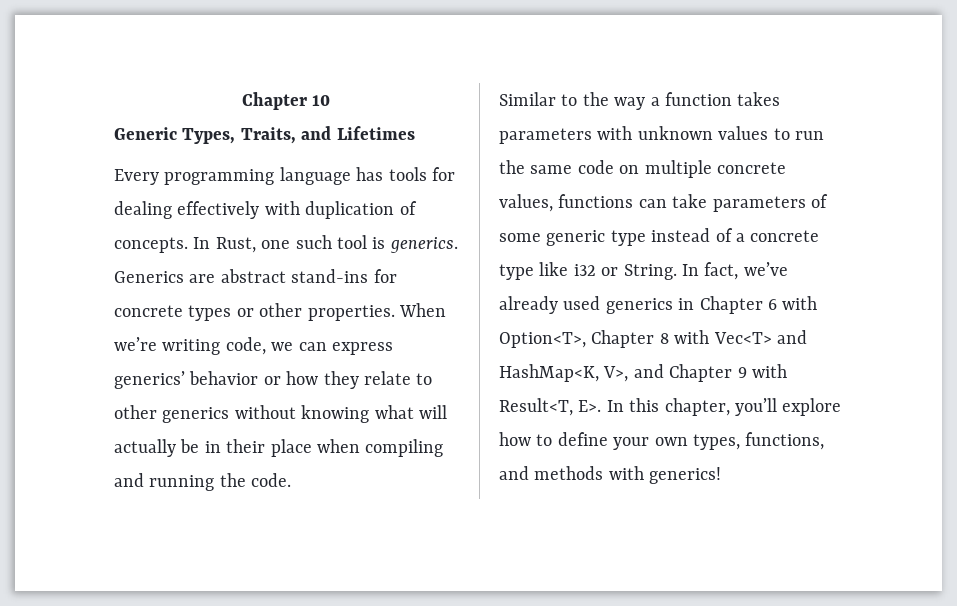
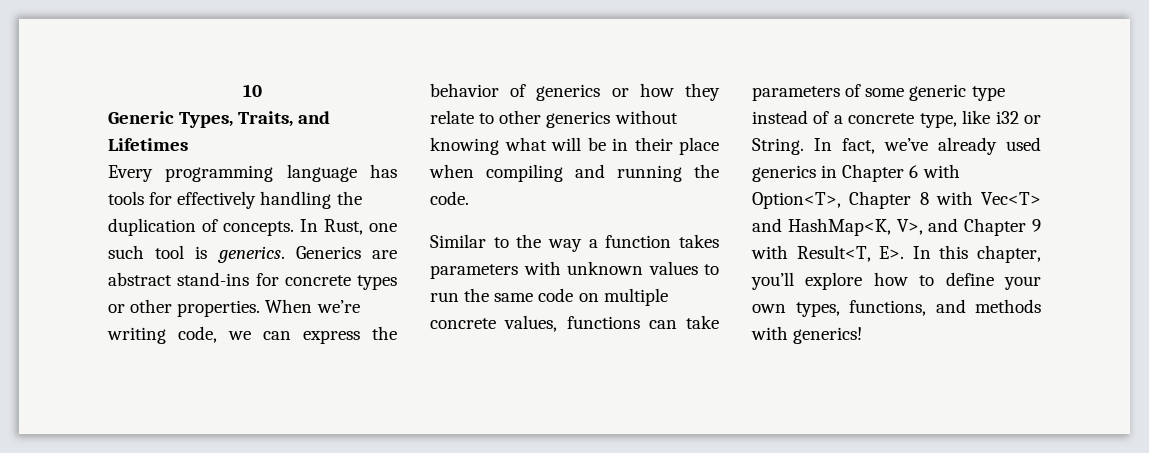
- Chapter 10
+ 10
- Every programming language has tools for dealing effectively with duplication of concepts.
+ Every programming language has tools for effectively handling the duplication of concepts.
- When we’re writing code, we can express generics’ behavior or how they relate to other generics without knowing what will actually be in their place when compiling and running the code.
+ When we’re writing code, we can express the behavior of generics or how they relate to other generics without knowing what will be in their place when compiling and running the code.
- Similar to the way a function takes parameters with unknown values to run the same code on multiple concrete values, functions can take parameters of some generic type instead of a concrete type like i32 or String.
+ Similar to the way a function takes parameters with unknown values to run the same code on multiple concrete values, functions can take parameters of some generic type instead of a concrete type, like i32 or String.

